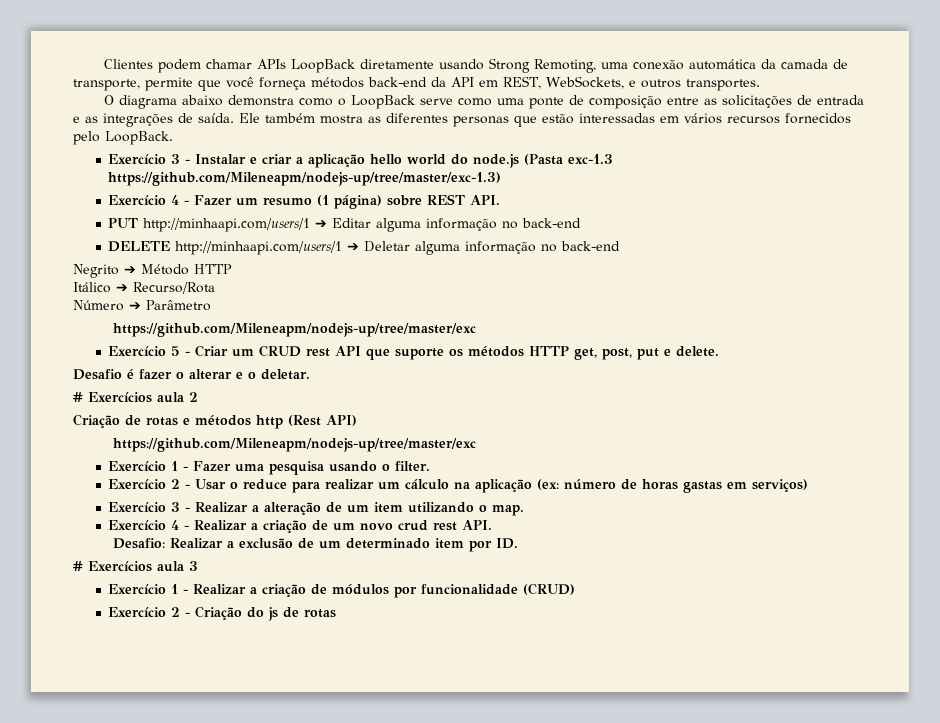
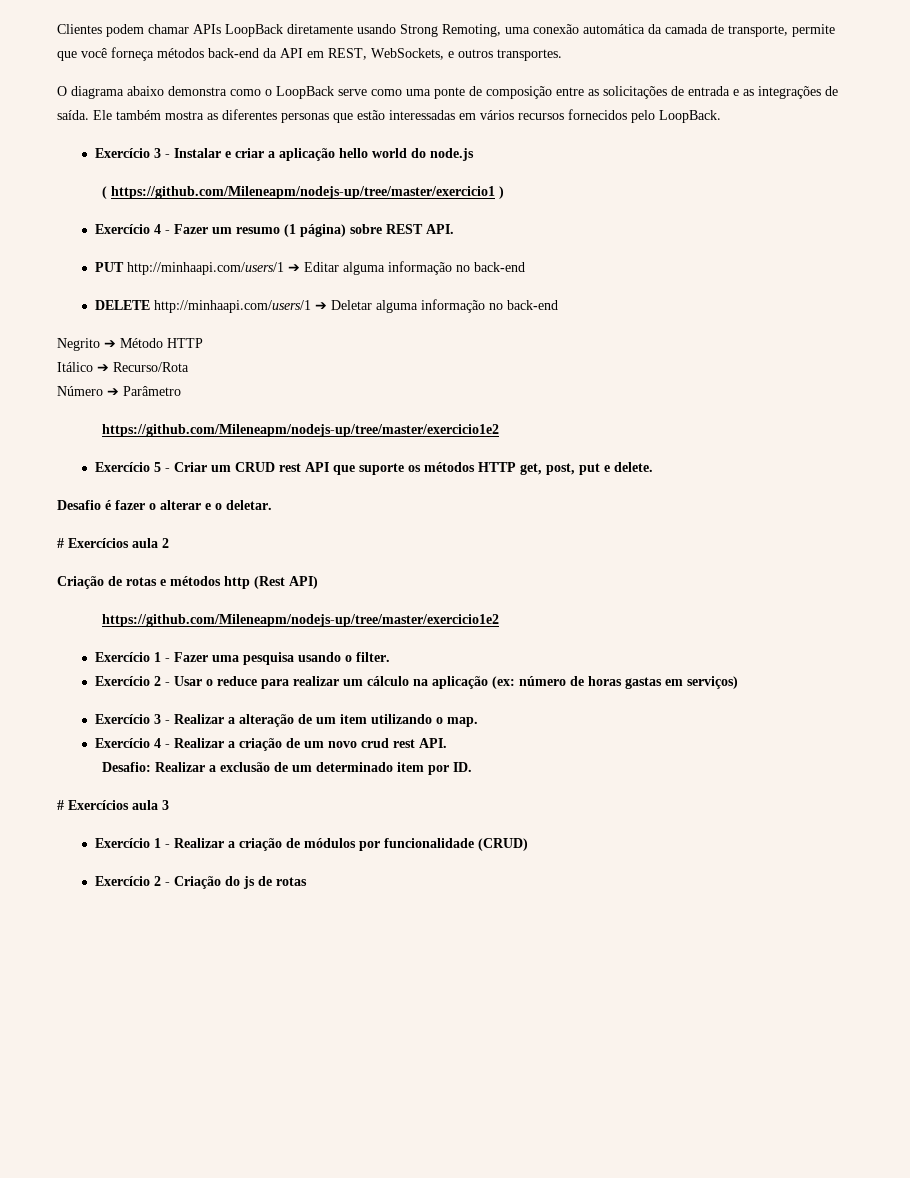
- Exercício 3 - Instalar e criar a aplicação hello world do node.js (Pasta exc-1.3 https://github.com/Mileneapm/nodejs-up/tree/master/exc-1.3)
+ Exercício 3 - Instalar e criar a aplicação hello world do node.js
+ ( https://github.com/Mileneapm/nodejs-up/tree/master/exercicio1 )
  Número ➔ Parâmetro
- https://github.com/Mileneapm/nodejs-up/tree/master/exc
+ https://github.com/Mileneapm/nodejs-up/tree/master/exercicio1e2
  Criação de rotas e métodos http (Rest API)
- https://github.com/Mileneapm/nodejs-up/tree/master/exc
+ https://github.com/Mileneapm/nodejs-up/tree/master/exercicio1e2

